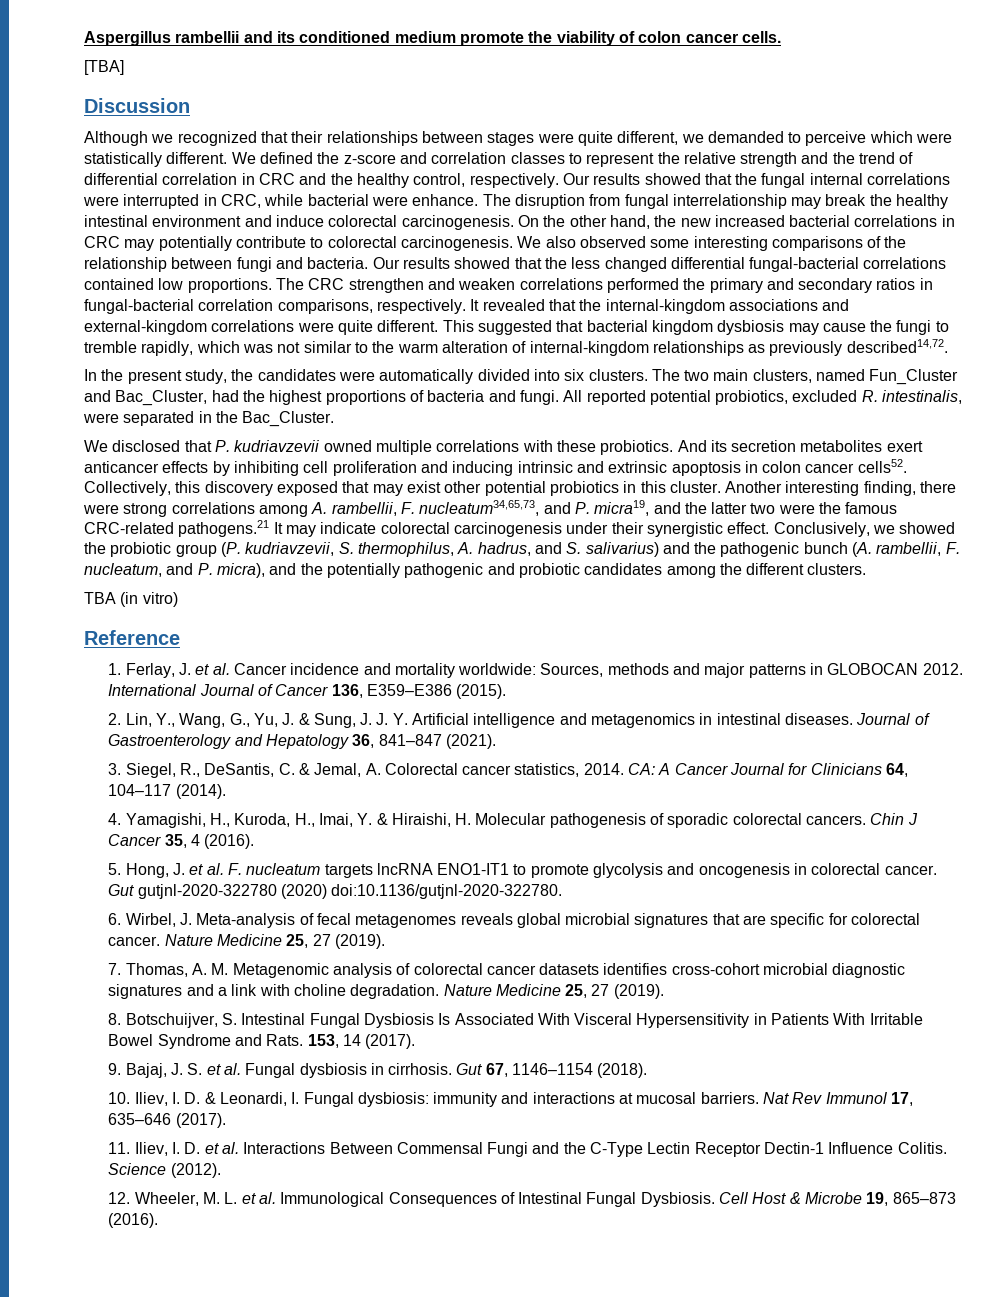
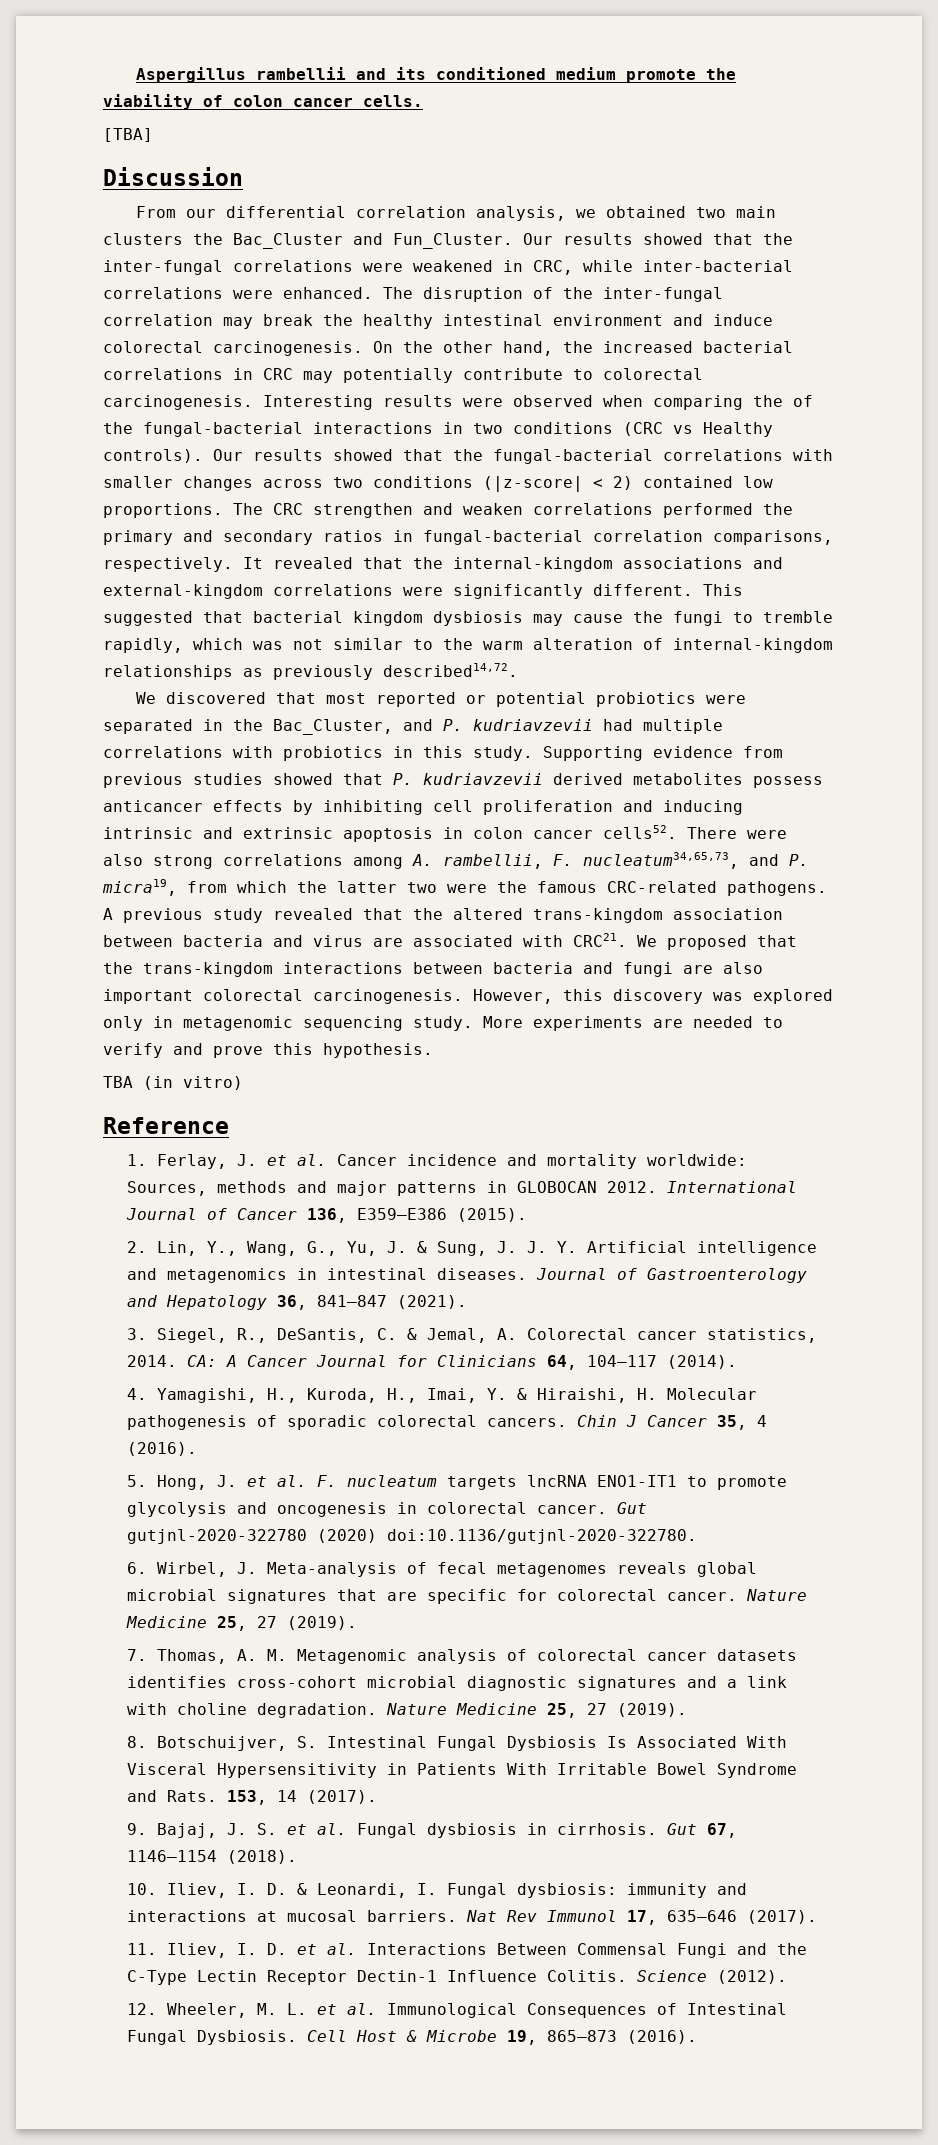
- Although we recognized that their relationships between stages were quite different, we demanded to perceive which were statistically different. We defined the z-score and correlation classes to represent the relative strength and the trend of differential correlation in CRC and the healthy control, respectively. Our results showed that the fungal internal correlations were interrupted in CRC, while bacterial were enhance. The disruption from fungal interrelationship may break the healthy intestinal environment and induce colorectal carcinogenesis.
+ From our differential correlation analysis, we obtained two main clusters the Bac_Cluster and Fun_Cluster. Our results showed that the inter-fungal correlations were weakened in CRC, while inter-bacterial correlations were enhanced. The disruption of the inter-fungal correlation may break the healthy intestinal environment and induce colorectal carcinogenesis.
- On the other hand, the new increased bacterial correlations in CRC may potentially contribute to colorectal carcinogenesis.
+ On the other hand, the increased bacterial correlations in CRC may potentially contribute to colorectal carcinogenesis.
- We also observed some interesting comparisons of the relationship between fungi and bacteria. Our results showed that the less changed differential fungal-bacterial correlations contained low proportions.
+ Interesting results were observed when comparing the of the fungal-bacterial interactions in two conditions (CRC vs Healthy controls). Our results showed that the fungal-bacterial correlations with smaller changes across two conditions (|z-score| < 2) contained low proportions.
- It revealed that the internal-kingdom associations and external-kingdom correlations were quite different.
+ It revealed that the internal-kingdom associations and external-kingdom correlations were significantly different.
- In the present study, the candidates were automatically divided into six clusters. The two main clusters, named Fun_Cluster and Bac_Cluster, had the highest proportions of bacteria and fungi. All reported potential probiotics, excluded R. intestinalis, were separated in the Bac_Cluster.
- We disclosed that P. kudriavzevii owned multiple correlations with these probiotics. And its secretion metabolites exert anticancer effects by inhibiting cell proliferation and inducing intrinsic and extrinsic apoptosis in colon cancer cells52.
+ We discovered that most reported or potential probiotics were separated in the Bac_Cluster, and P. kudriavzevii had multiple correlations with probiotics in this study. Supporting evidence from previous studies showed that P. kudriavzevii derived metabolites possess anticancer effects by inhibiting cell proliferation and inducing intrinsic and extrinsic apoptosis in colon cancer cells52.
- Collectively, this discovery exposed that may exist other potential probiotics in this cluster. Another interesting finding, there were strong correlations among A. rambellii, F. nucleatum34,65,73, and P. micra19, and the latter two were the famous CRC-related pathogens.21 It may indicate colorectal carcinogenesis under their synergistic effect. Conclusively, we showed the probiotic group (P. kudriavzevii, S. thermophilus, A. hadrus, and S. salivarius) and the pathogenic bunch (A. rambellii, F. nucleatum, and P. micra), and the potentially pathogenic and probiotic candidates among the different clusters.
+ There were also strong correlations among A. rambellii, F. nucleatum34,65,73, and P. micra19, from which the latter two were the famous CRC-related pathogens. A previous study revealed that the altered trans-kingdom association between bacteria and virus are associated with CRC21. We proposed that the trans-kingdom interactions between bacteria and fungi are also important colorectal carcinogenesis. However, this discovery was explored only in metagenomic sequencing study. More experiments are needed to verify and prove this hypothesis.

